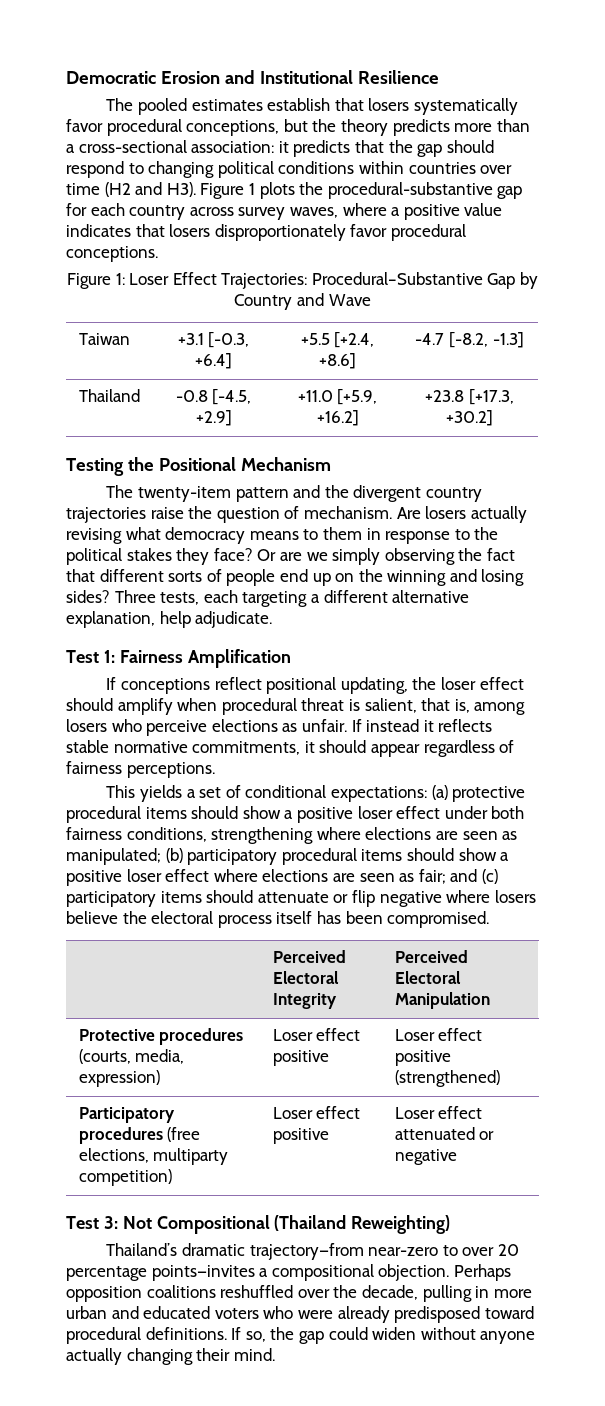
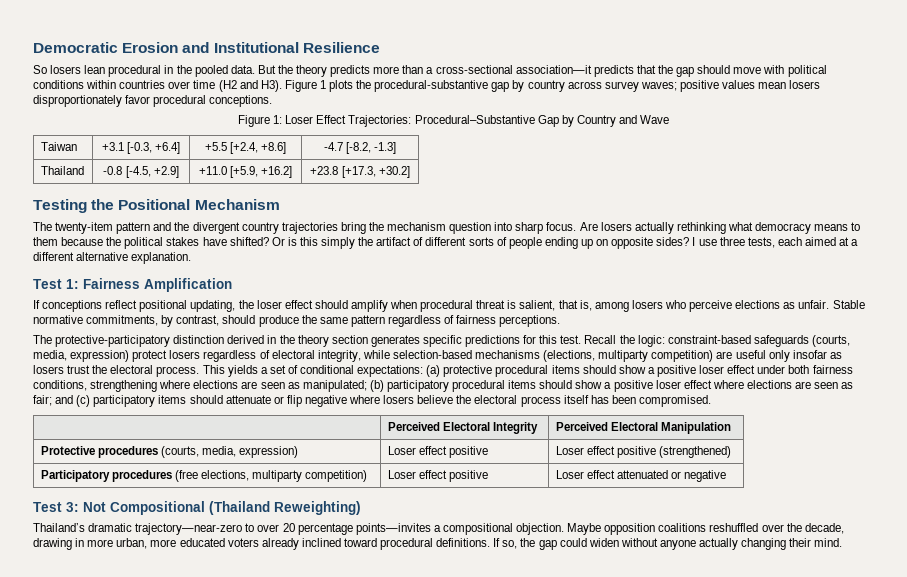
- The pooled estimates establish that losers systematically favor procedural conceptions, but the theory predicts more than a cross-sectional association: it predicts that the gap should respond to changing political conditions within countries over time (H2 and H3). Figure 1 plots the procedural-substantive gap for each country across survey waves, where a positive value indicates that losers disproportionately favor procedural conceptions.
+ So losers lean procedural in the pooled data. But the theory predicts more than a cross-sectional association—it predicts that the gap should move with political conditions within countries over time (H2 and H3). Figure 1 plots the procedural-substantive gap by country across survey waves; positive values mean losers disproportionately favor procedural conceptions.
- The twenty-item pattern and the divergent country trajectories raise the question of mechanism.
+ The twenty-item pattern and the divergent country trajectories bring the mechanism question into sharp focus.
- Are losers actually revising what democracy means to them in response to the political stakes they face? Or are we simply observing the fact that different sorts of people end up on the winning and losing sides? Three tests, each targeting a different alternative explanation, help adjudicate.
+ Are losers actually rethinking what democracy means to them because the political stakes have shifted? Or is this simply the artifact of different sorts of people ending up on opposite sides? I use three tests, each aimed at a different alternative explanation.
- If instead it reflects stable normative commitments, it should appear regardless of fairness perceptions.
- This yields a set of conditional expectations:
+ Stable normative commitments, by contrast, should produce the same pattern regardless of fairness perceptions.
+ The protective-participatory distinction derived in the theory section generates specific predictions for this test. Recall the logic: constraint-based safeguards (courts, media, expression) protect losers regardless of electoral integrity, while selection-based mechanisms (elections, multiparty competition) are useful only insofar as losers trust the electoral process. This yields a set of conditional expectations:
- Thailand’s dramatic trajectory—from near-zero to over 20 percentage points—invites a compositional objection.
+ Thailand’s dramatic trajectory—near-zero to over 20 percentage points—invites a compositional objection.
- Perhaps opposition coalitions reshuffled over the decade, pulling in more urban and educated voters who were already predisposed toward procedural definitions.
+ Maybe opposition coalitions reshuffled over the decade, drawing in more urban, more educated voters already inclined toward procedural definitions.

